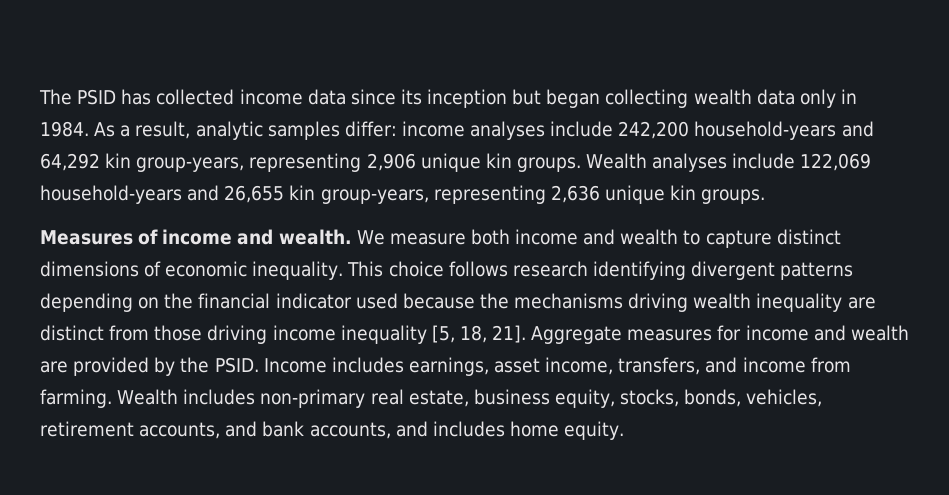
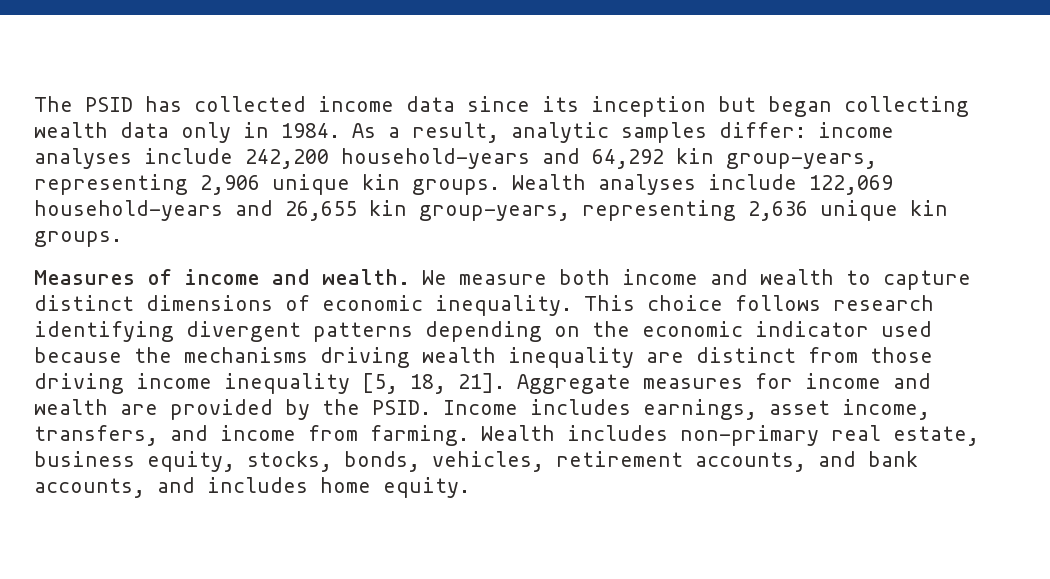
- This choice follows research identifying divergent patterns depending on the financial indicator used because the mechanisms driving wealth inequality are distinct from those driving income inequality [5, 18, 21].
+ This choice follows research identifying divergent patterns depending on the economic indicator used because the mechanisms driving wealth inequality are distinct from those driving income inequality [5, 18, 21].

